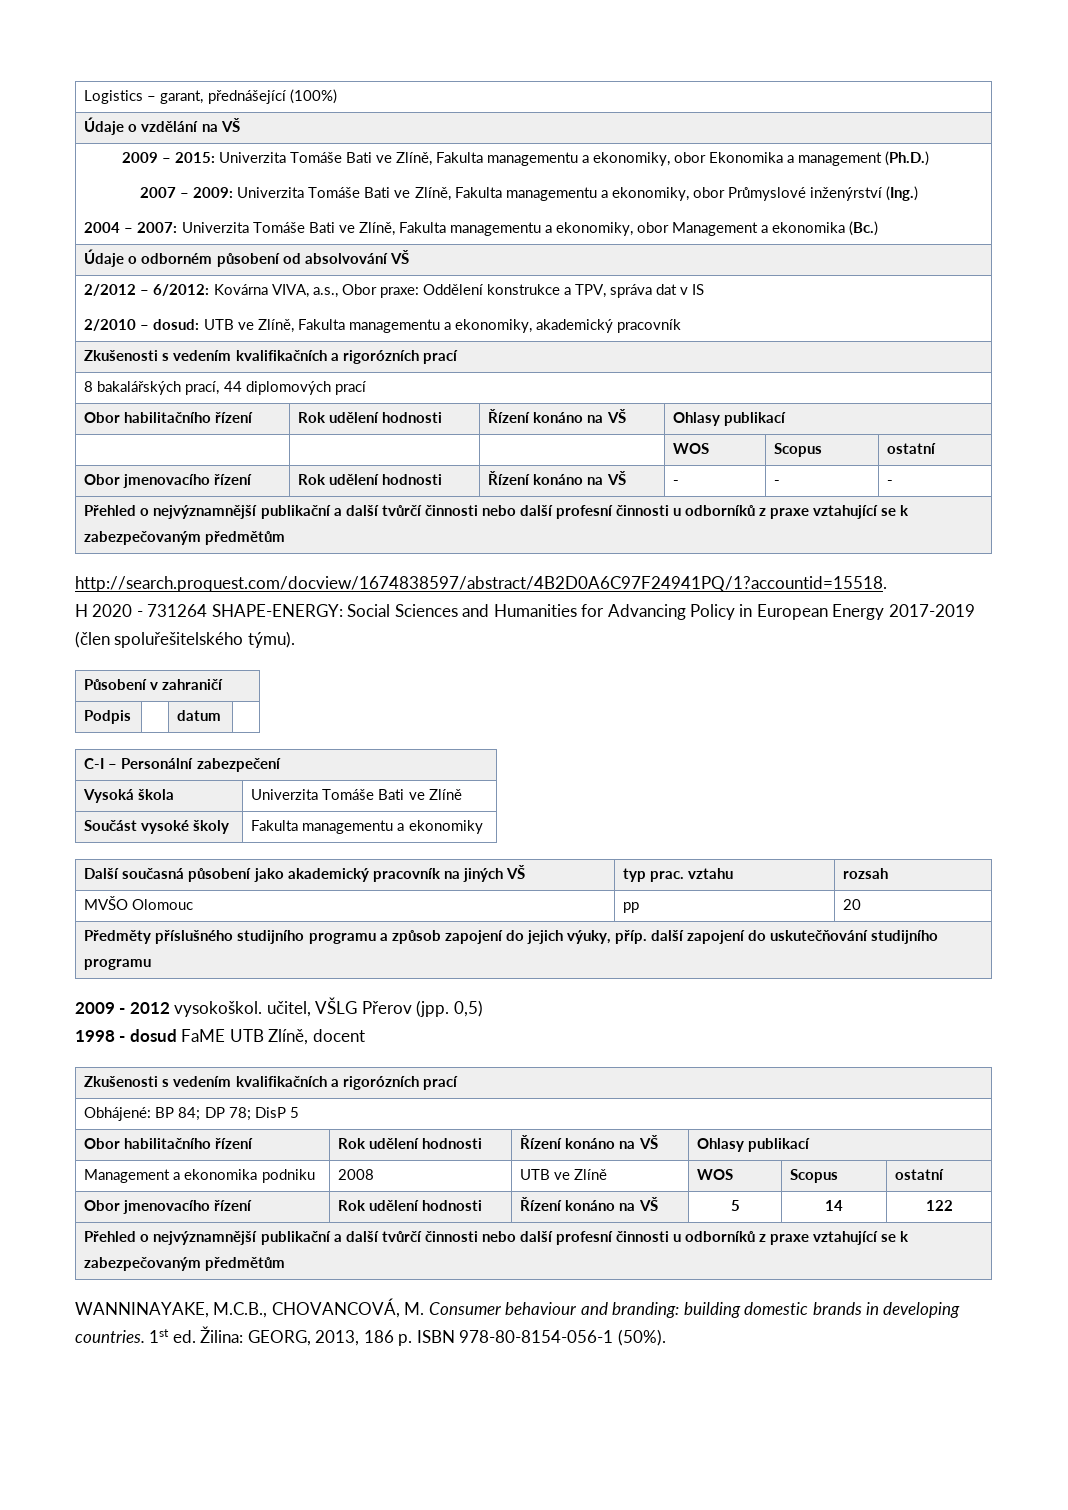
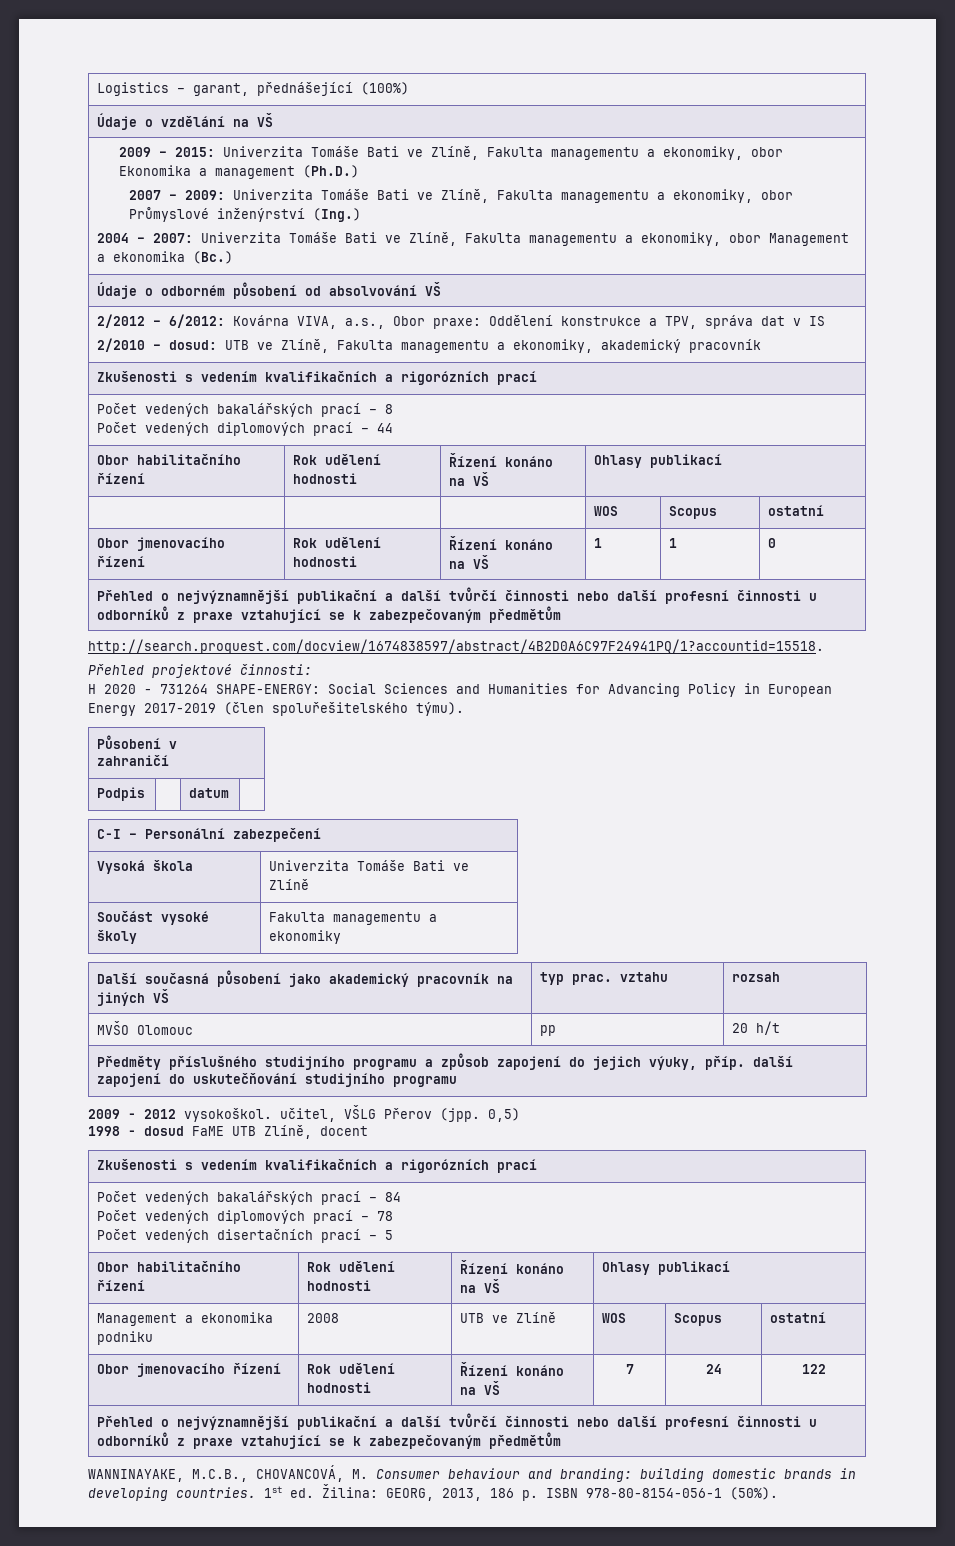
- 8 bakalářských prací, 44 diplomových prací
+ Počet vedených bakalářských prací – 8
+ Počet vedených diplomových prací – 44
- Obor jmenovacího řízení | Rok udělení hodnosti | Řízení konáno na VŠ | - | - | -
+ Obor jmenovacího řízení | Rok udělení hodnosti | Řízení konáno na VŠ | 1 | 1 | 0
+ Přehled projektové činnosti:
- MVŠO Olomouc | pp | 20
+ MVŠO Olomouc | pp | 20 h/t
- Obhájené: BP 84; DP 78; DisP 5
+ Počet vedených bakalářských prací – 84
+ Počet vedených diplomových prací – 78
+ Počet vedených disertačních prací – 5
- Obor jmenovacího řízení | Rok udělení hodnosti | Řízení konáno na VŠ | 5 | 14 | 122
+ Obor jmenovacího řízení | Rok udělení hodnosti | Řízení konáno na VŠ | 7 | 24 | 122

